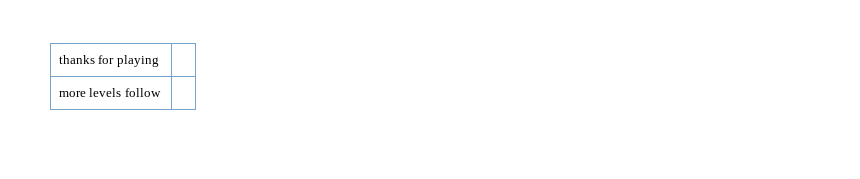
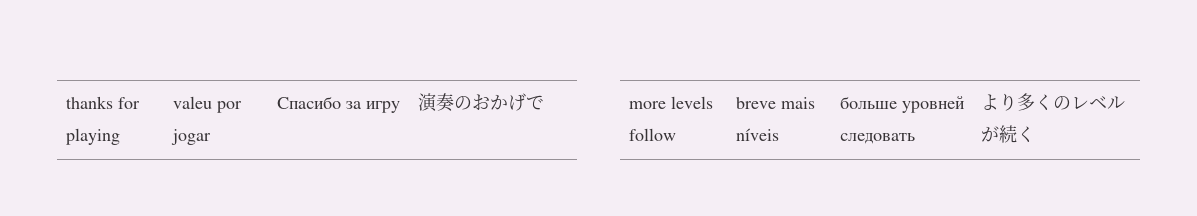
- thanks for playing |
- more levels follow |
+ thanks for playing | valeu por jogar | Спасибо за игру | 演奏のおかげで
+ more levels follow | breve mais níveis | больше уровней следовать | より多くのレベルが続く

